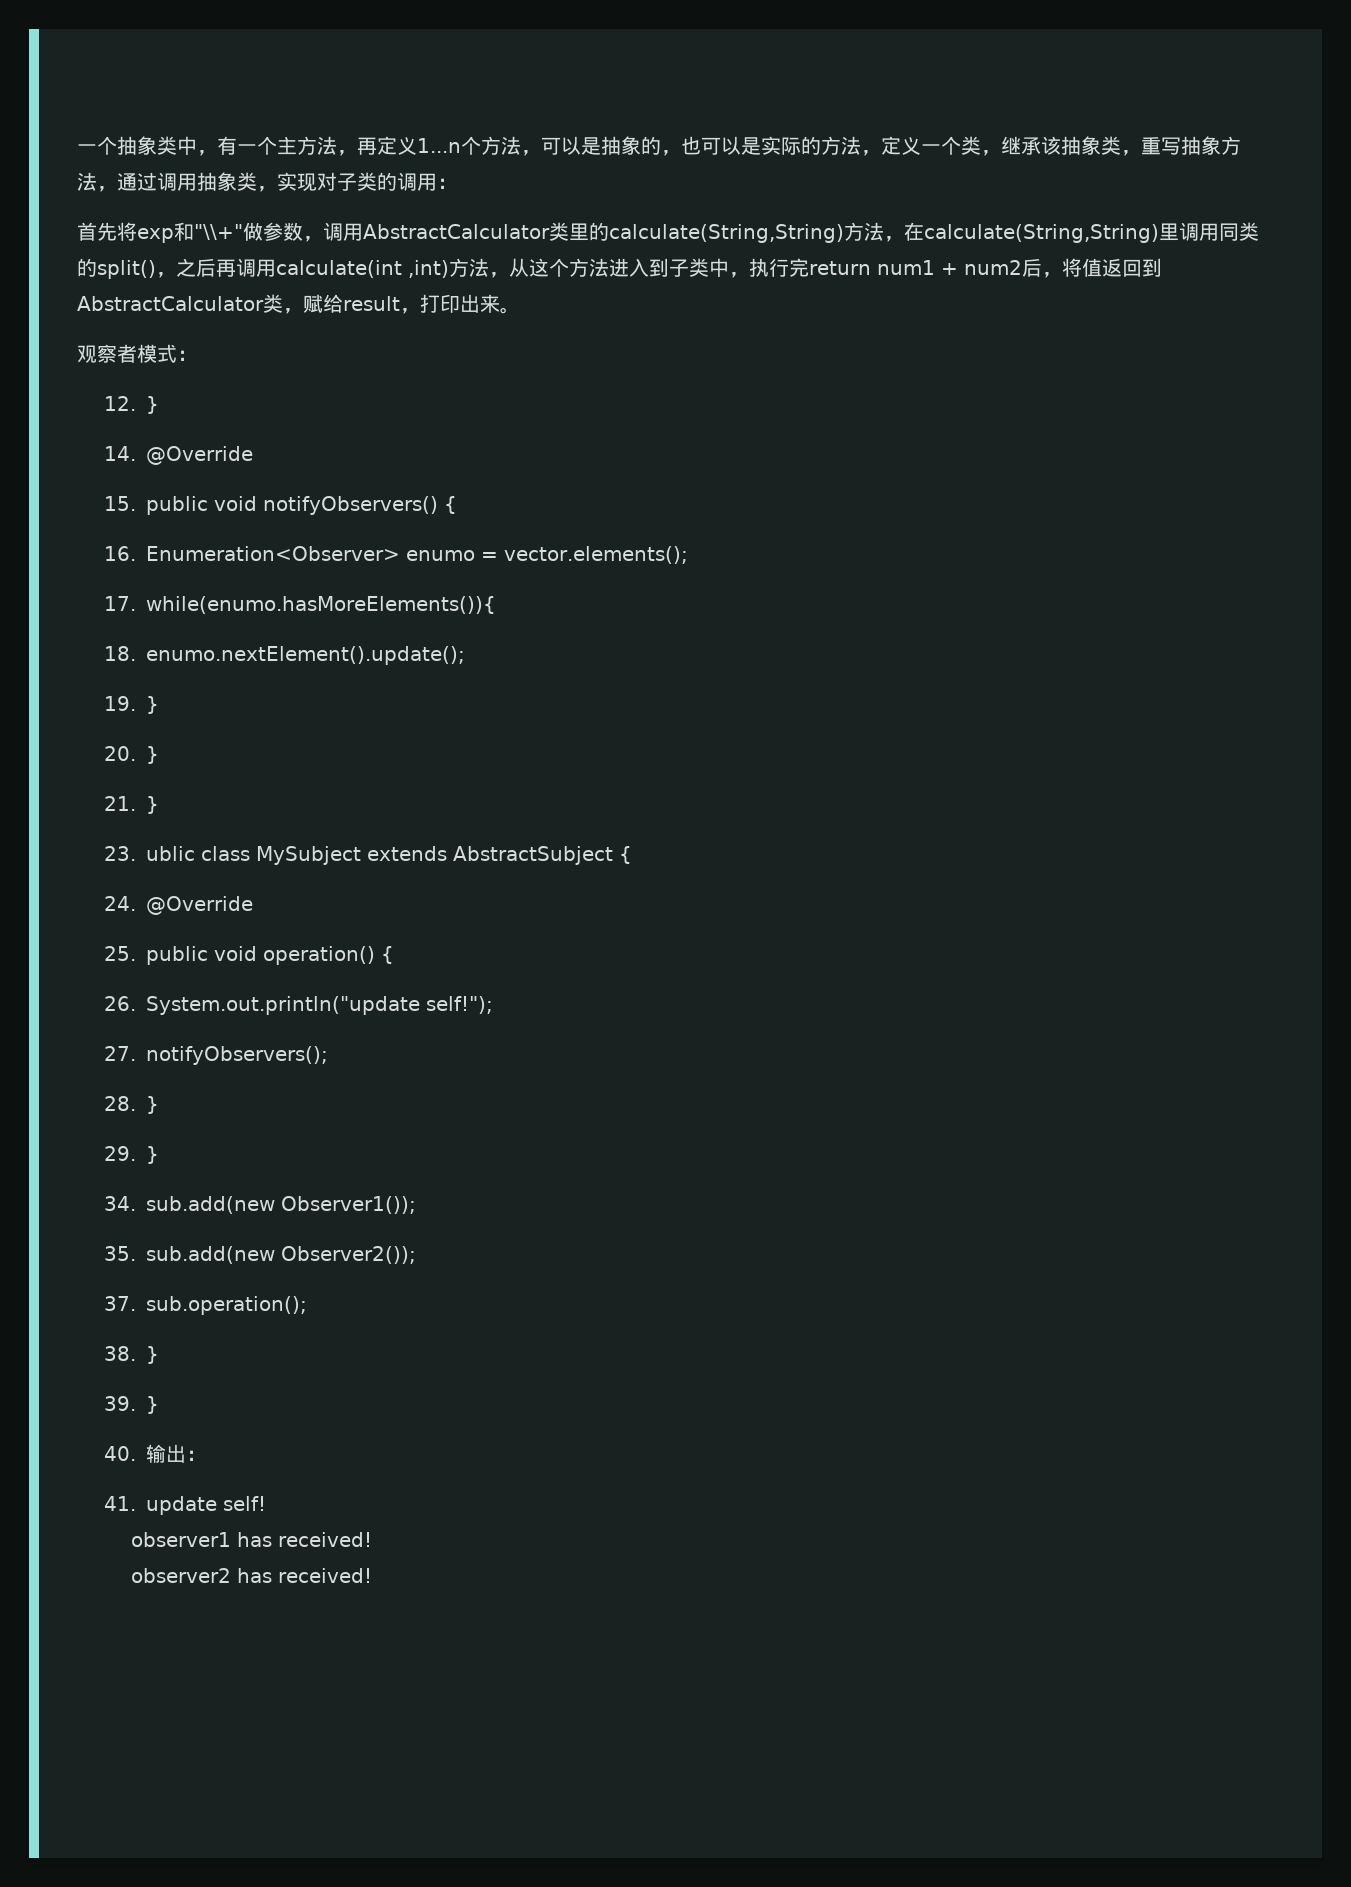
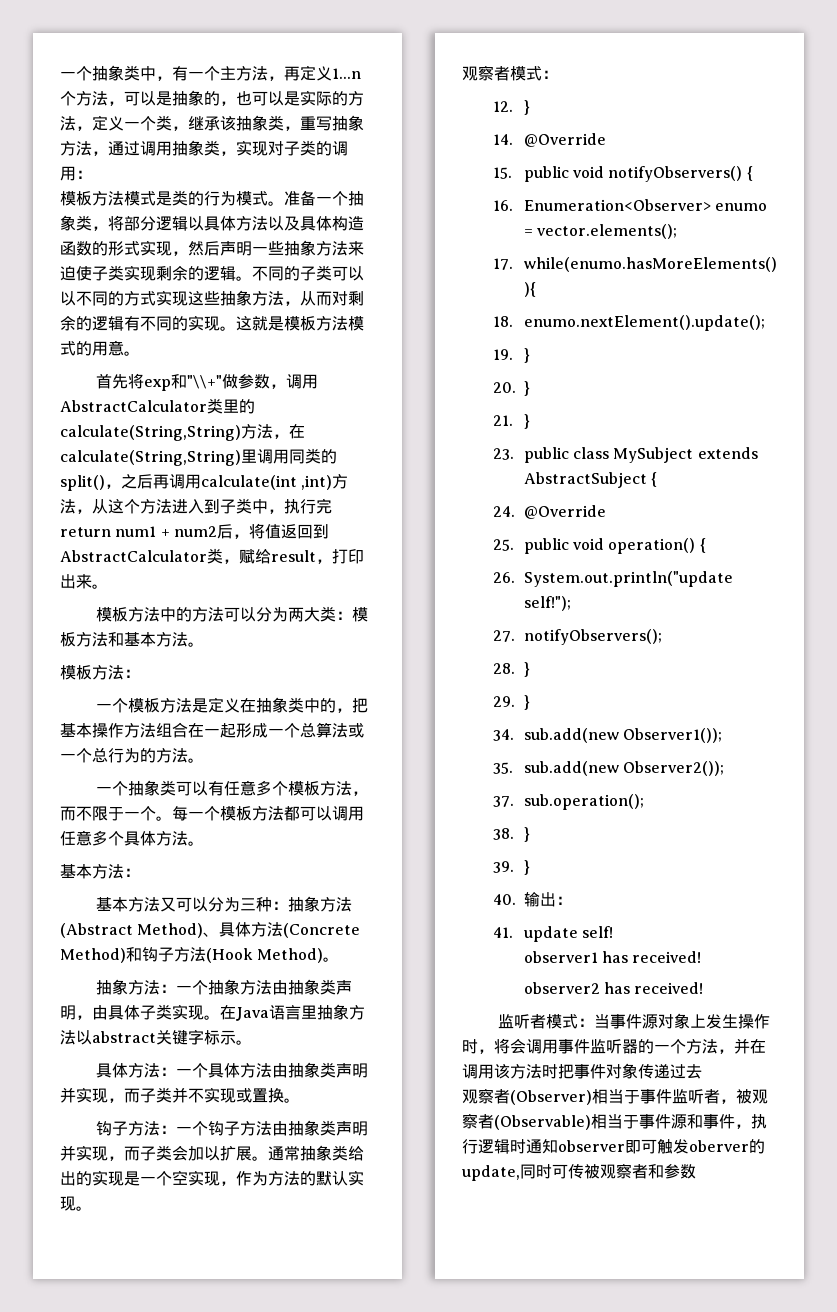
+ 模板方法模式是类的行为模式。准备一个抽象类，将部分逻辑以具体方法以及具体构造函数的形式实现，然后声明一些抽象方法来迫使子类实现剩余的逻辑。不同的子类可以以不同的方式实现这些抽象方法，从而对剩余的逻辑有不同的实现。这就是模板方法模式的用意。
+ 模板方法中的方法可以分为两大类：模板方法和基本方法。
+ 模板方法：
+ 一个模板方法是定义在抽象类中的，把基本操作方法组合在一起形成一个总算法或一个总行为的方法。
+ 一个抽象类可以有任意多个模板方法，而不限于一个。每一个模板方法都可以调用任意多个具体方法。
+ 基本方法：
+ 基本方法又可以分为三种：抽象方法(Abstract Method)、具体方法(Concrete Method)和钩子方法(Hook Method)。
+ 抽象方法：一个抽象方法由抽象类声明，由具体子类实现。在Java语言里抽象方法以abstract关键字标示。
+ 具体方法：一个具体方法由抽象类声明并实现，而子类并不实现或置换。
+ 钩子方法：一个钩子方法由抽象类声明并实现，而子类会加以扩展。通常抽象类给出的实现是一个空实现，作为方法的默认实现。
- 23. ublic class MySubject extends AbstractSubject {
+ 23. public class MySubject extends AbstractSubject {
+ 监听者模式：当事件源对象上发生操作时，将会调用事件监听器的一个方法，并在调用该方法时把事件对象传递过去
+ 观察者(Observer)相当于事件监听者，被观察者(Observable)相当于事件源和事件，执行逻辑时通知observer即可触发oberver的update,同时可传被观察者和参数

